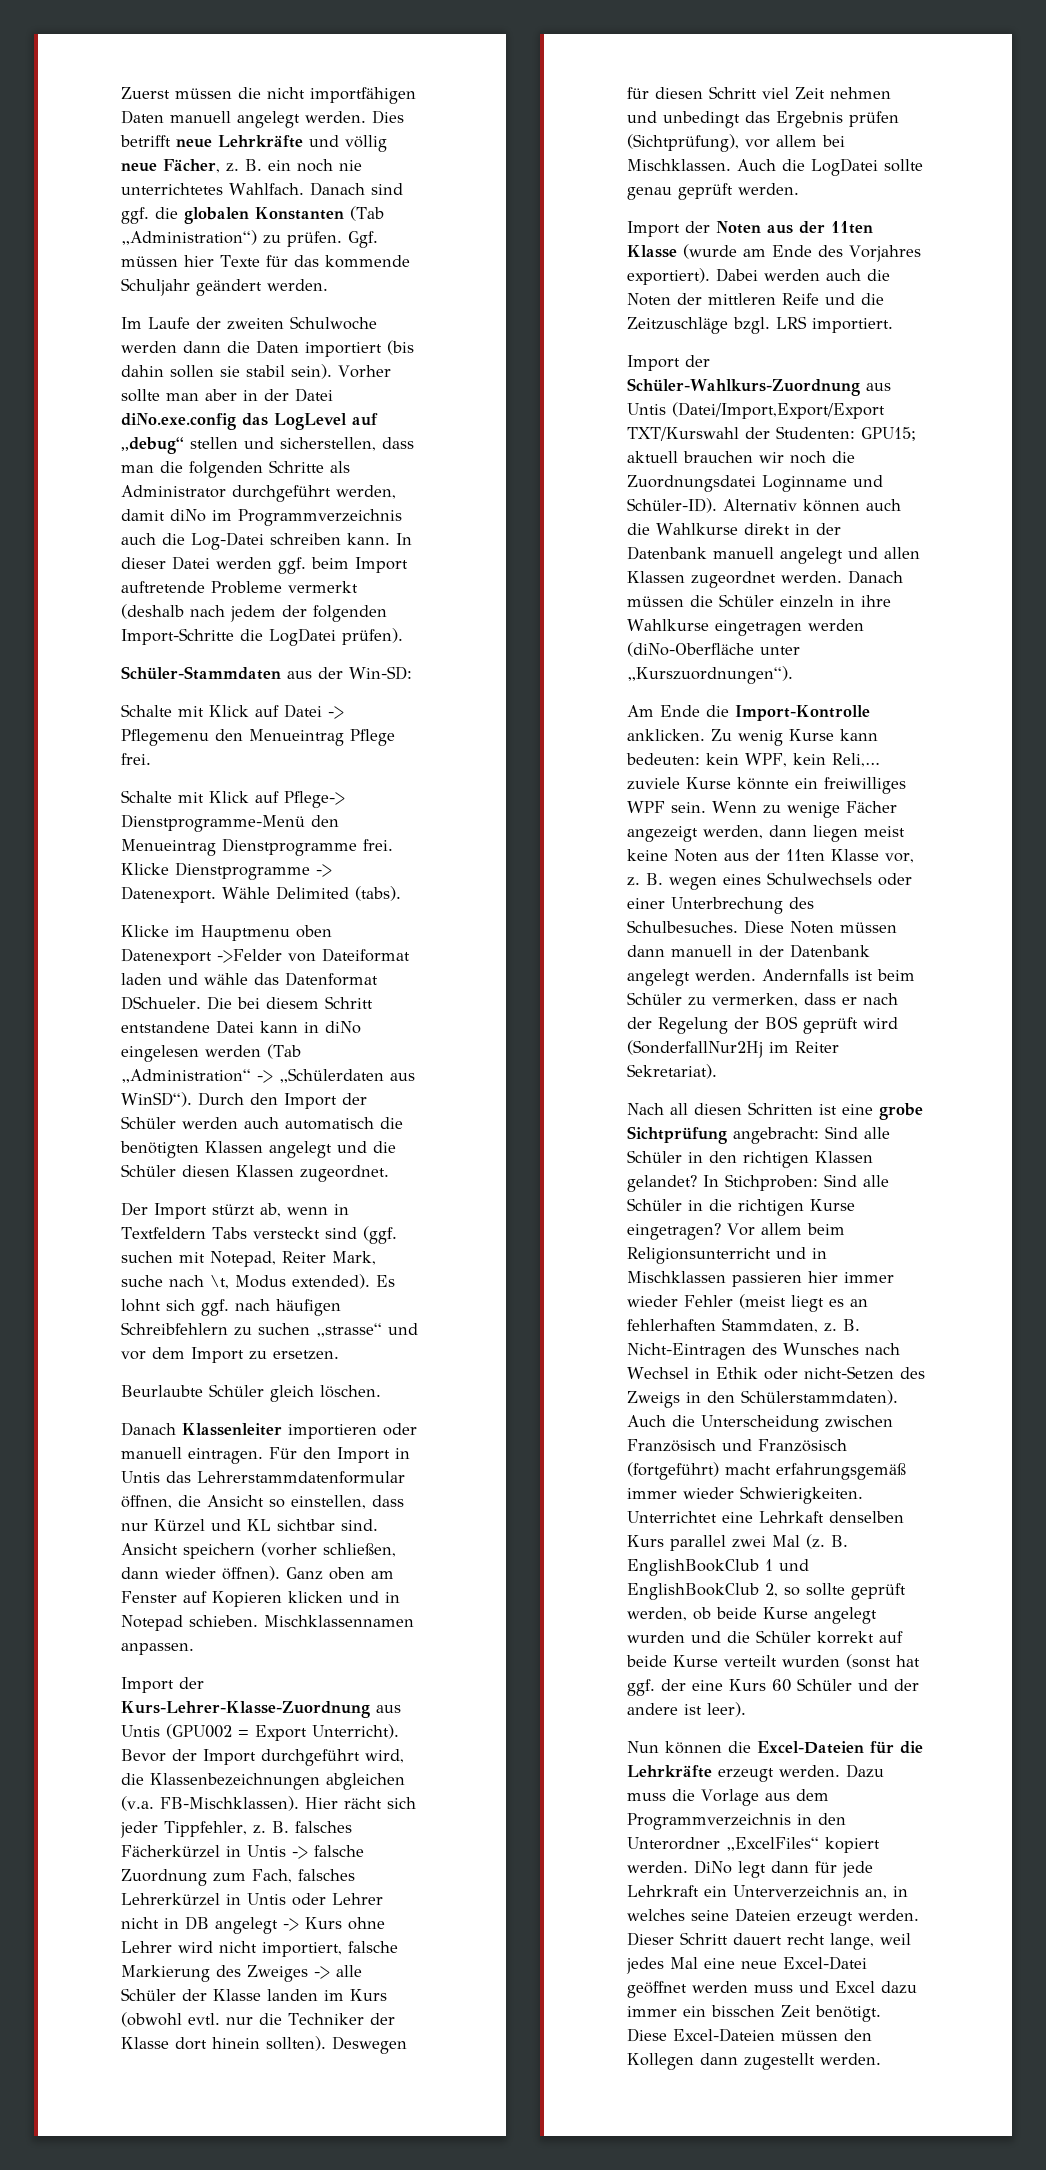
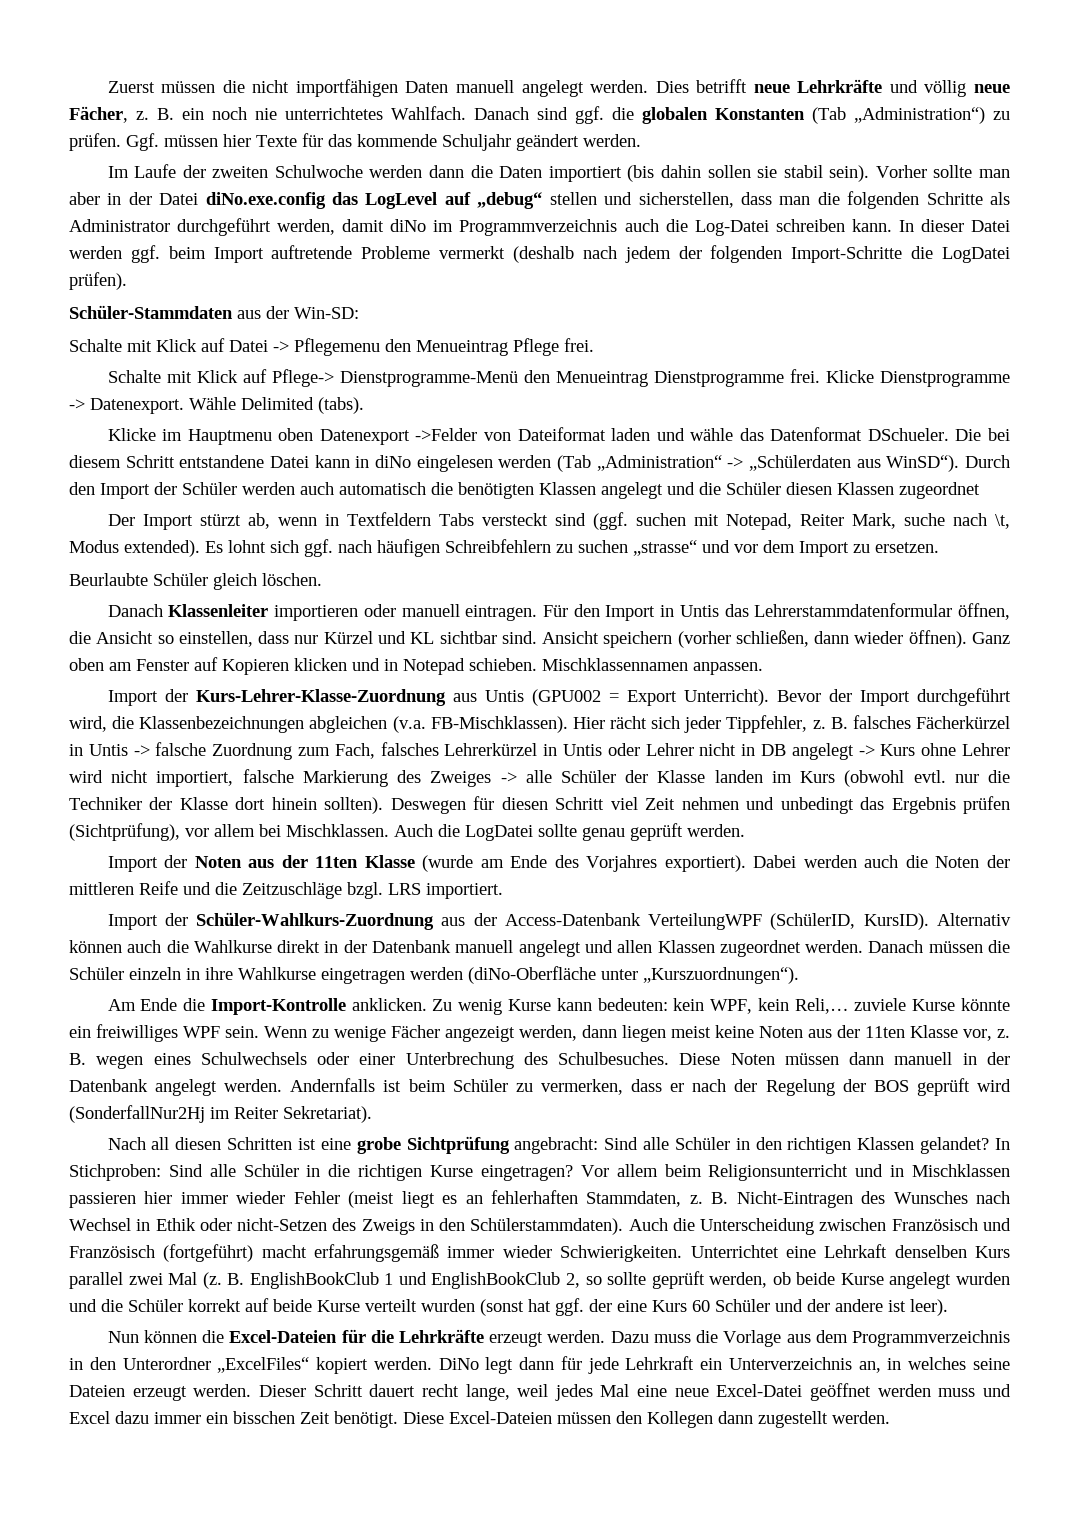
- Durch den Import der Schüler werden auch automatisch die benötigten Klassen angelegt und die Schüler diesen Klassen zugeordnet.
+ Durch den Import der Schüler werden auch automatisch die benötigten Klassen angelegt und die Schüler diesen Klassen zugeordnet
- Import der Schüler-Wahlkurs-Zuordnung aus Untis (Datei/Import,Export/Export TXT/Kurswahl der Studenten: GPU15; aktuell brauchen wir noch die Zuordnungsdatei Loginname und Schüler-ID).
+ Import der Schüler-Wahlkurs-Zuordnung aus der Access-Datenbank VerteilungWPF (SchülerID, KursID).

